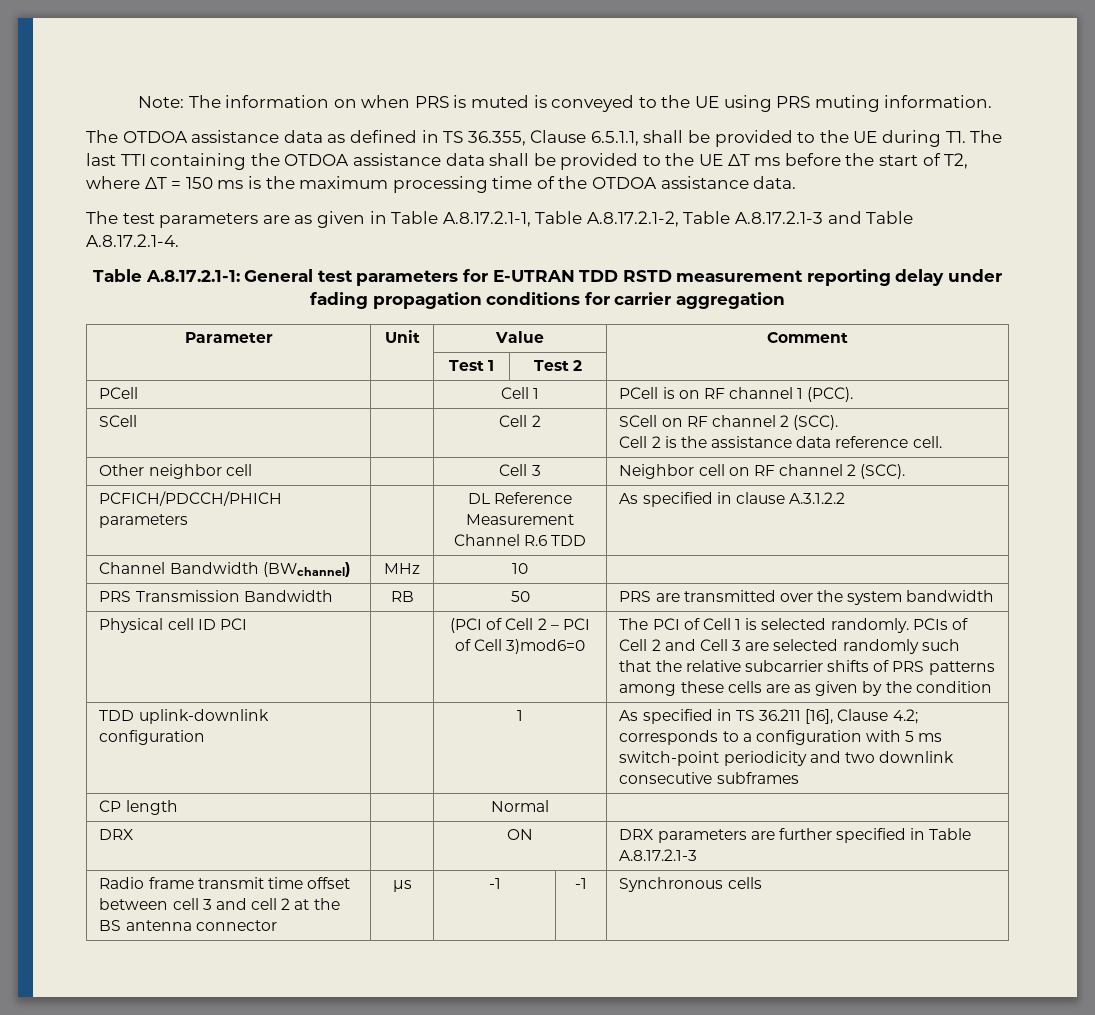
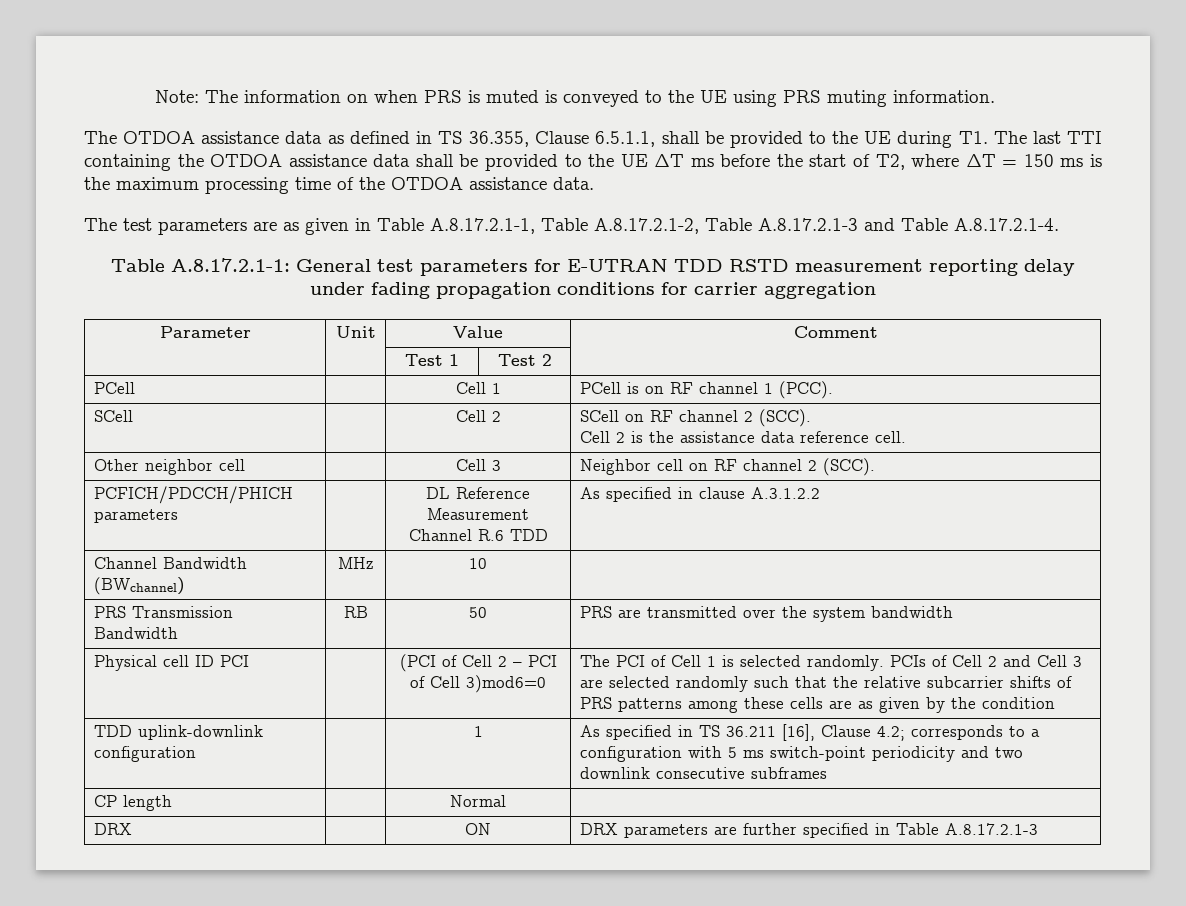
- Radio frame transmit time offset between cell 3 and cell 2 at the BS antenna connector | μs | -1 | -1 | Synchronous cells

